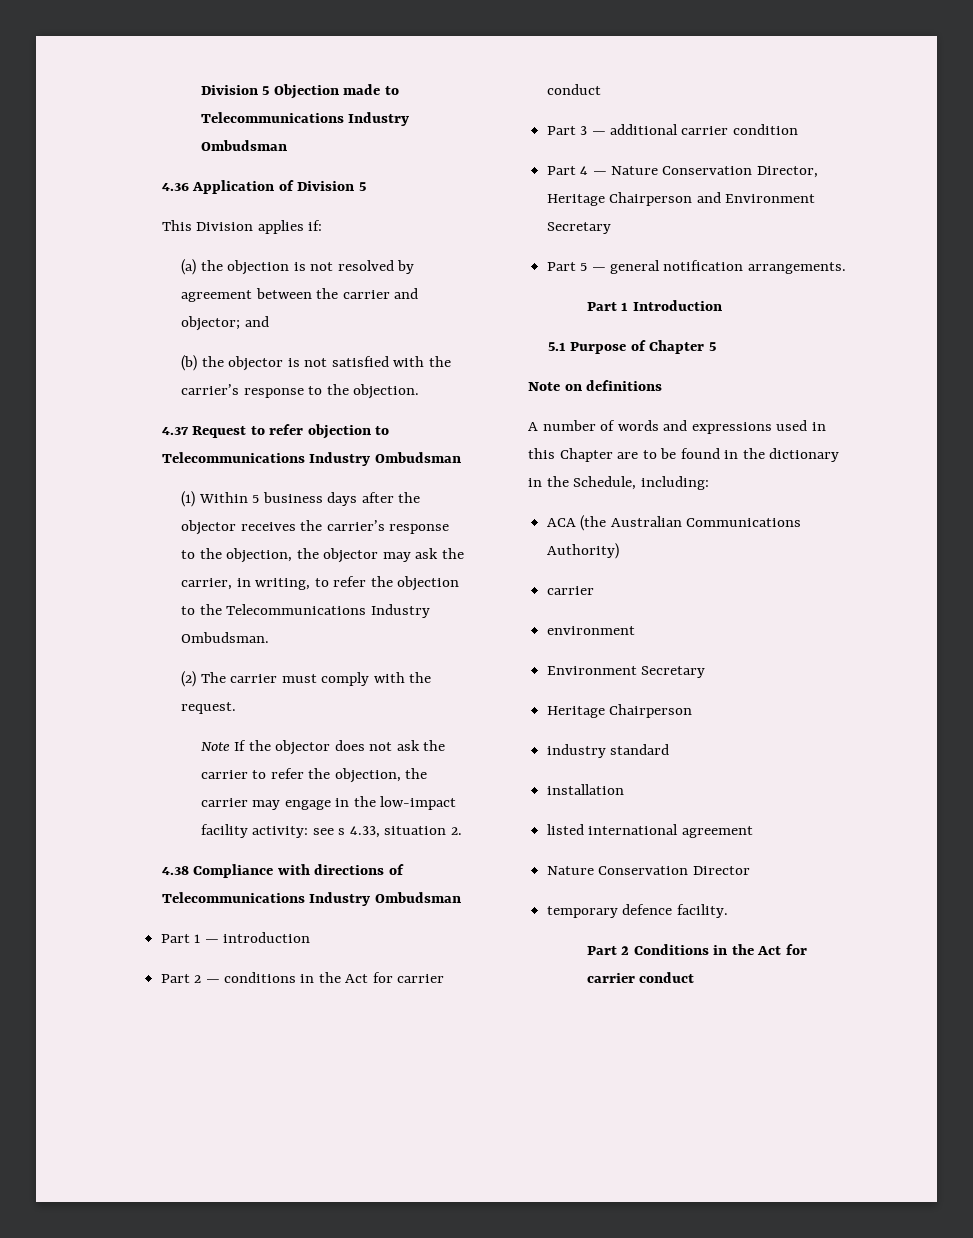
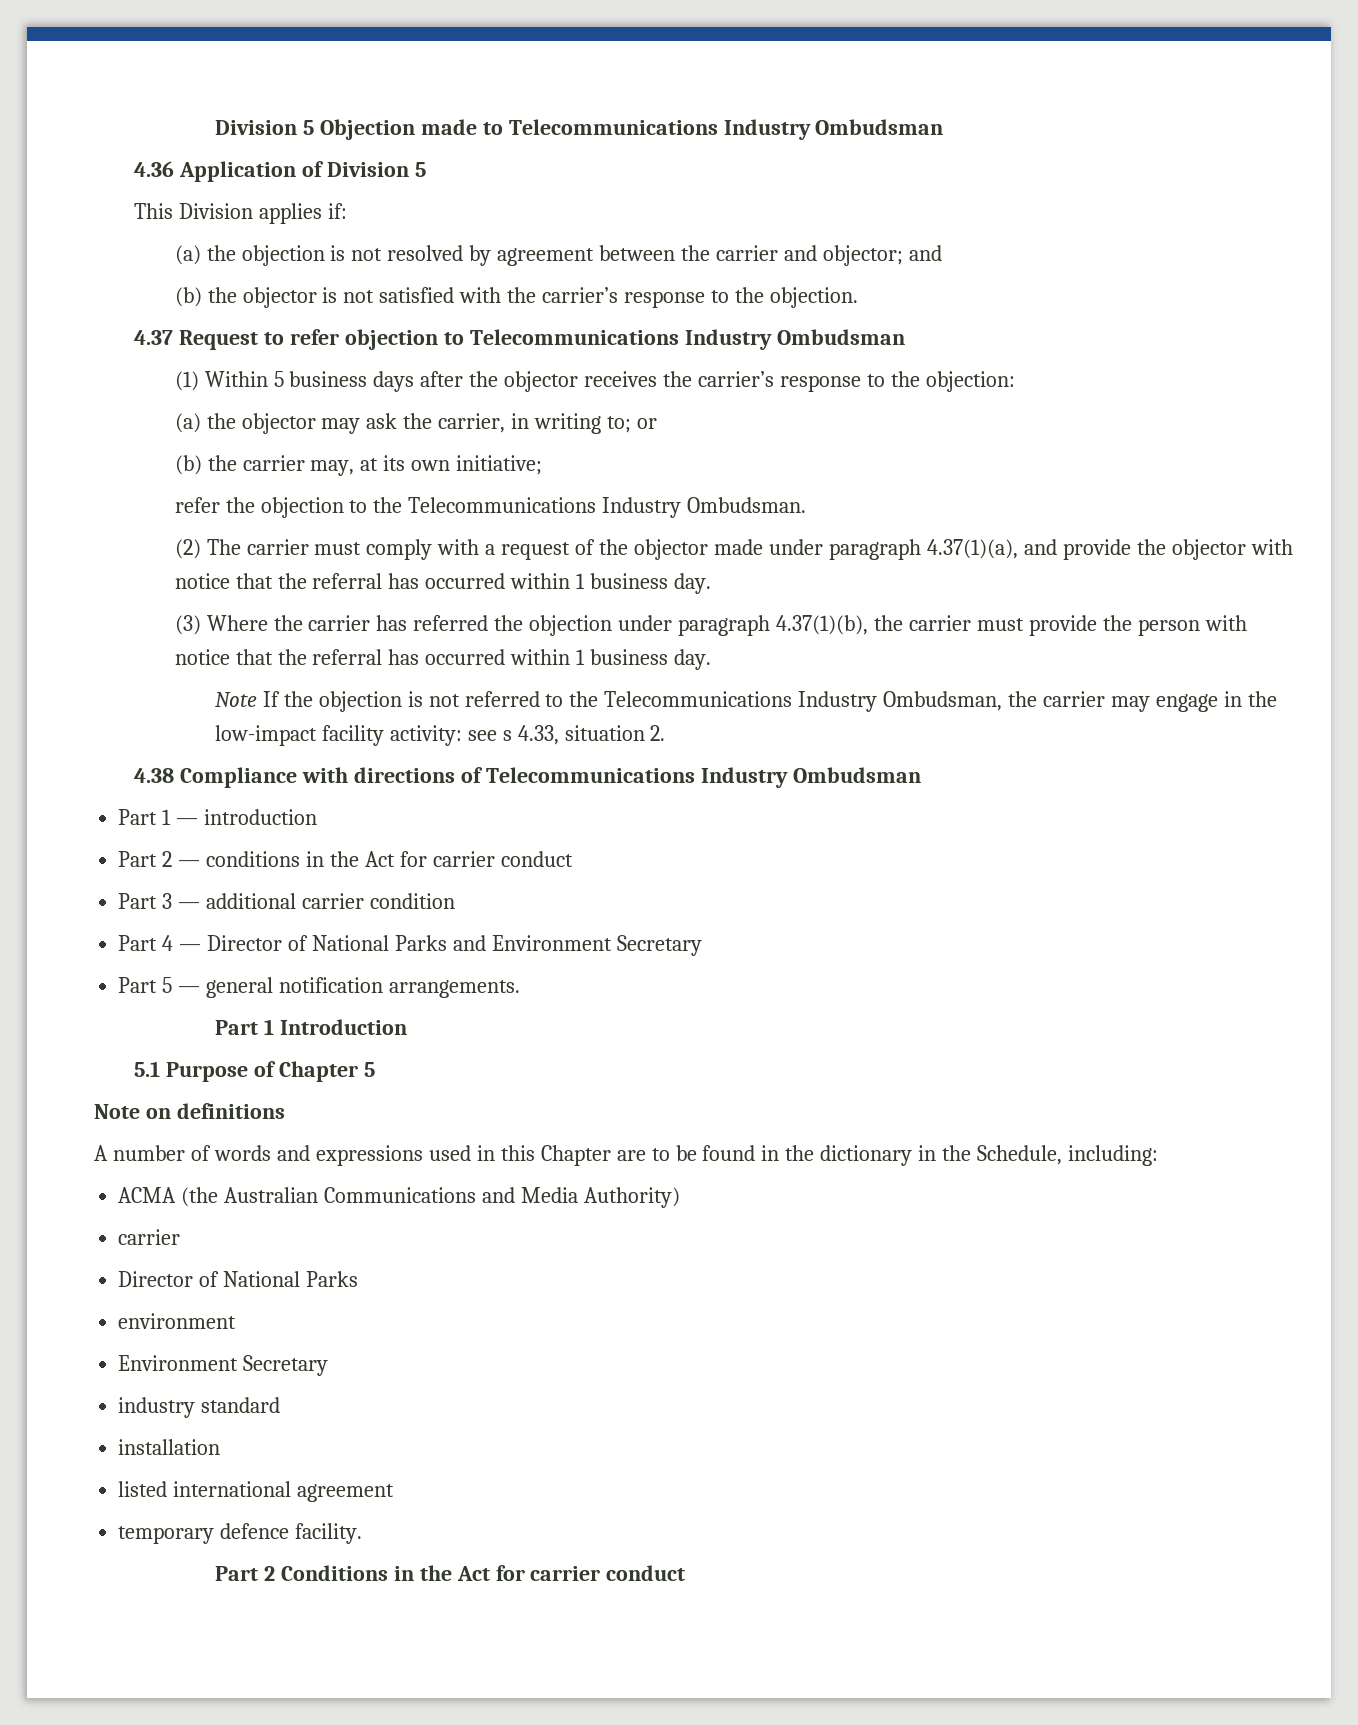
- (1) Within 5 business days after the objector receives the carrier’s response to the objection, the objector may ask the carrier, in writing, to refer the objection to the Telecommunications Industry Ombudsman.
+ (1) Within 5 business days after the objector receives the carrier’s response to the objection:
+ (a) the objector may ask the carrier, in writing to; or
+ (b) the carrier may, at its own initiative;
+ refer the objection to the Telecommunications Industry Ombudsman.
- (2) The carrier must comply with the request.
- Note If the objector does not ask the carrier to refer the objection, the carrier may engage in the low-impact facility activity: see s 4.33, situation 2.
+ (2) The carrier must comply with a request of the objector made under paragraph 4.37(1)(a), and provide the objector with notice that the referral has occurred within 1 business day.
+ (3) Where the carrier has referred the objection under paragraph 4.37(1)(b), the carrier must provide the person with notice that the referral has occurred within 1 business day.
+ Note If the objection is not referred to the Telecommunications Industry Ombudsman, the carrier may engage in the low-impact facility activity: see s 4.33, situation 2.
- Part 4 — Nature Conservation Director, Heritage Chairperson and Environment Secretary
+ Part 4 — Director of National Parks and Environment Secretary
- ACA (the Australian Communications Authority)
+ ACMA (the Australian Communications and Media Authority)
  carrier
+ Director of National Parks
  environment
  Environment Secretary
- Heritage Chairperson
- Nature Conservation Director

